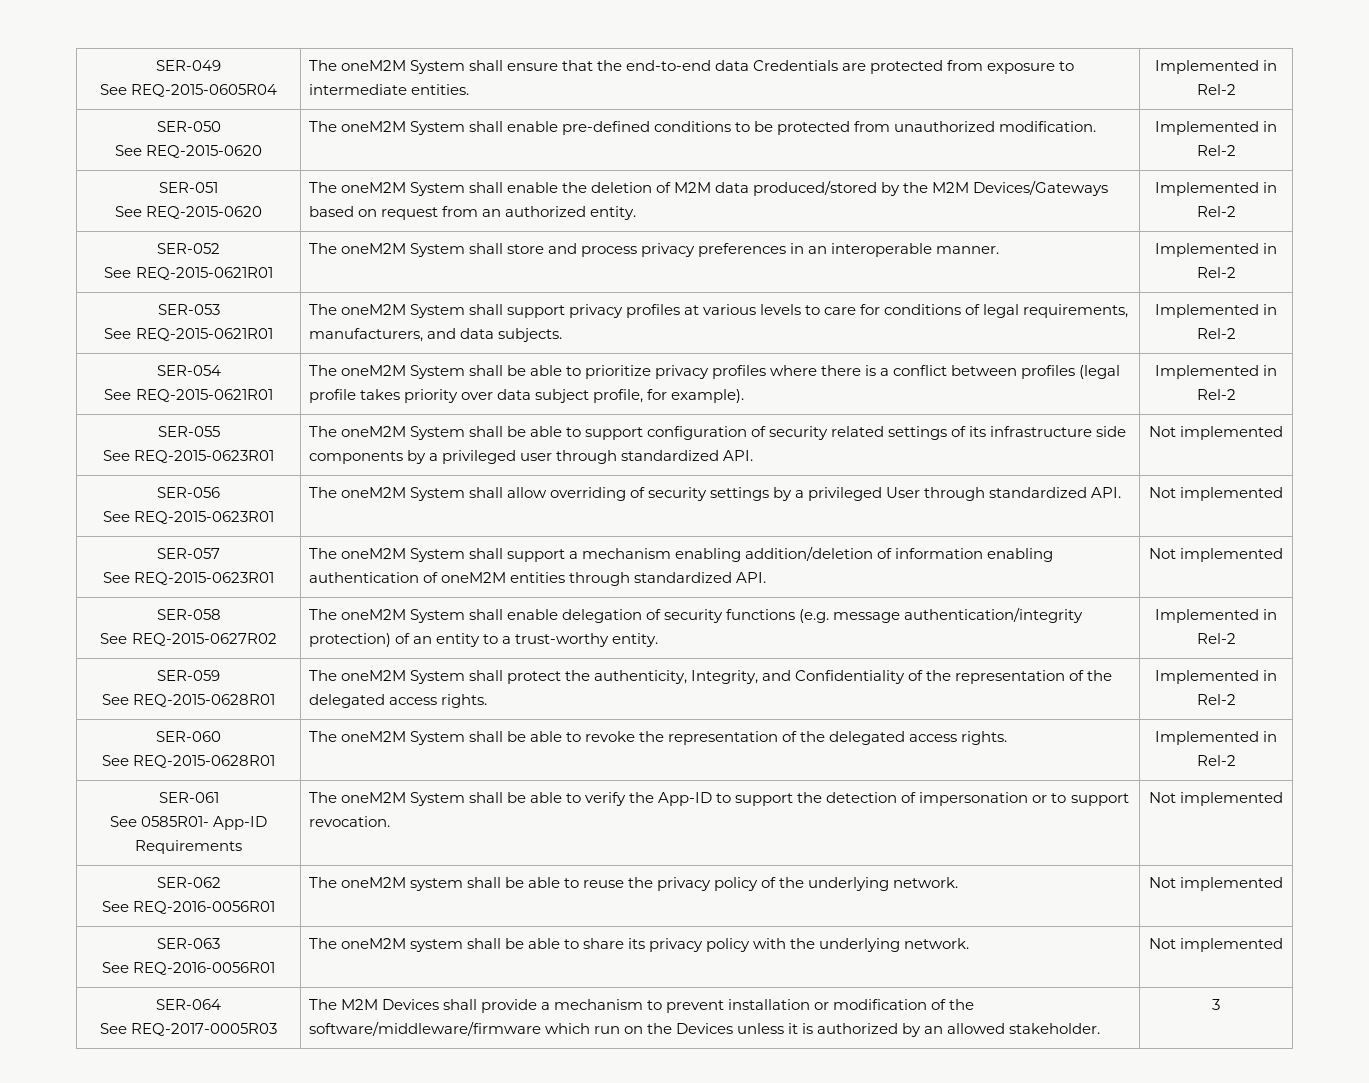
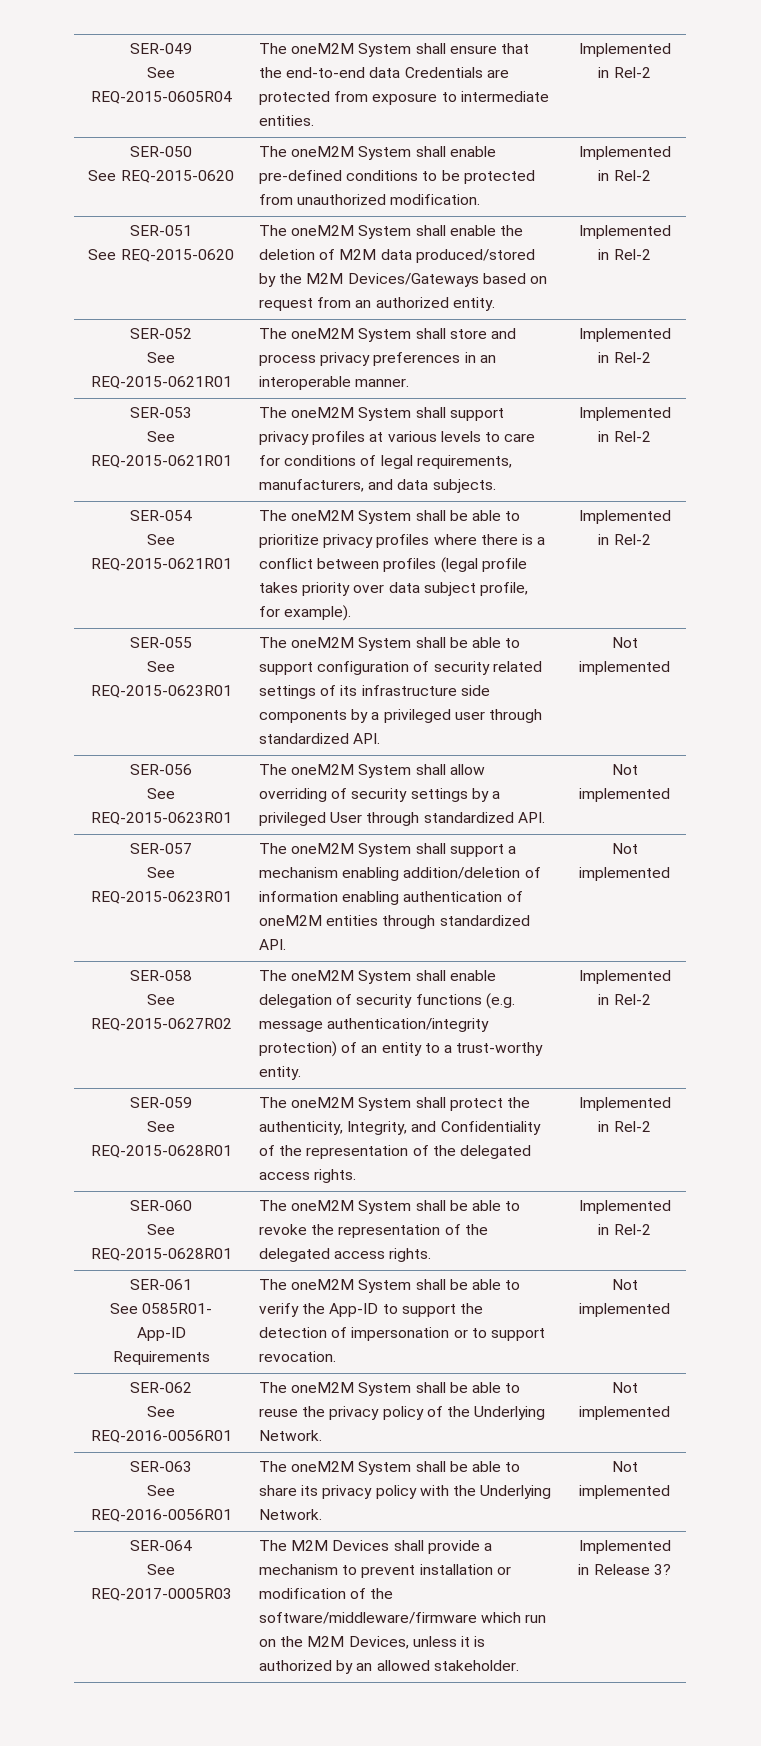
  SER-062
- See REQ-2016-0056R01 | The oneM2M system shall be able to reuse the privacy policy of the underlying network. | Not implemented
+ See REQ-2016-0056R01 | The oneM2M System shall be able to reuse the privacy policy of the Underlying Network. | Not implemented
  SER-063
- See REQ-2016-0056R01 | The oneM2M system shall be able to share its privacy policy with the underlying network. | Not implemented
+ See REQ-2016-0056R01 | The oneM2M System shall be able to share its privacy policy with the Underlying Network. | Not implemented
  SER-064
- See REQ-2017-0005R03 | The M2M Devices shall provide a mechanism to prevent installation or modification of the software/middleware/firmware which run on the Devices unless it is authorized by an allowed stakeholder. | 3
+ See REQ-2017-0005R03 | The M2M Devices shall provide a mechanism to prevent installation or modification of the software/middleware/firmware which run on the M2M Devices, unless it is authorized by an allowed stakeholder. | Implemented in Release 3?

